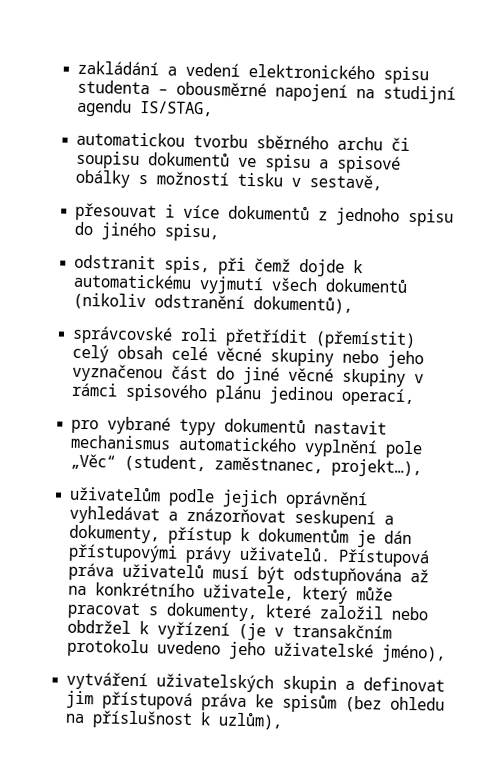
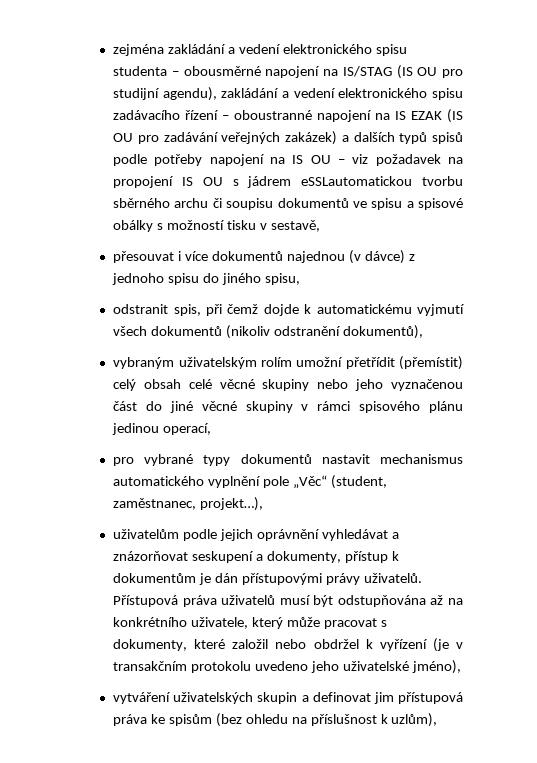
- zakládání a vedení elektronického spisu studenta – obousměrné napojení na studijní agendu IS/STAG,
- automatickou tvorbu sběrného archu či soupisu dokumentů ve spisu a spisové obálky s možností tisku v sestavě,
+ zejména zakládání a vedení elektronického spisu studenta – obousměrné napojení na IS/STAG (IS OU pro studijní agendu), zakládání a vedení elektronického spisu zadávacího řízení – oboustranné napojení na IS EZAK (IS OU pro zadávání veřejných zakázek) a dalších typů spisů podle potřeby napojení na IS OU – viz požadavek na propojení IS OU s jádrem eSSLautomatickou tvorbu sběrného archu či soupisu dokumentů ve spisu a spisové obálky s možností tisku v sestavě,
- přesouvat i více dokumentů z jednoho spisu do jiného spisu,
+ přesouvat i více dokumentů najednou (v dávce) z jednoho spisu do jiného spisu,
- správcovské roli přetřídit (přemístit) celý obsah celé věcné skupiny nebo jeho vyznačenou část do jiné věcné skupiny v rámci spisového plánu jedinou operací,
+ vybraným uživatelským rolím umožní přetřídit (přemístit) celý obsah celé věcné skupiny nebo jeho vyznačenou část do jiné věcné skupiny v rámci spisového plánu jedinou operací,

